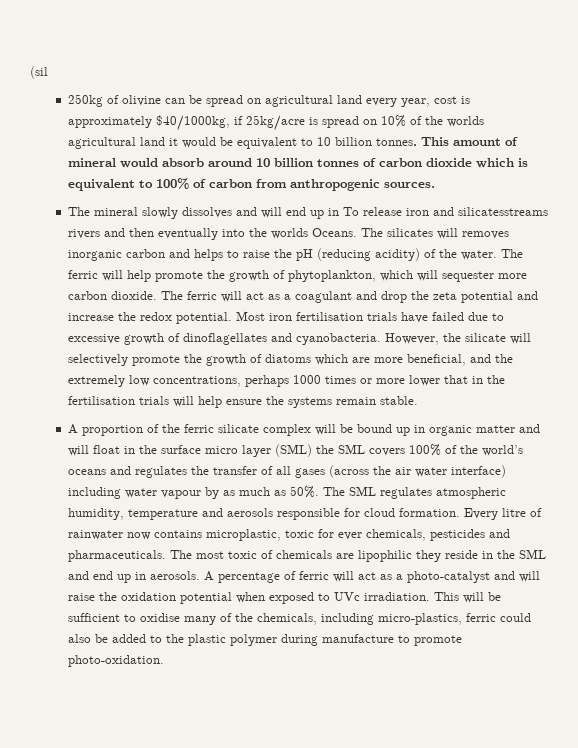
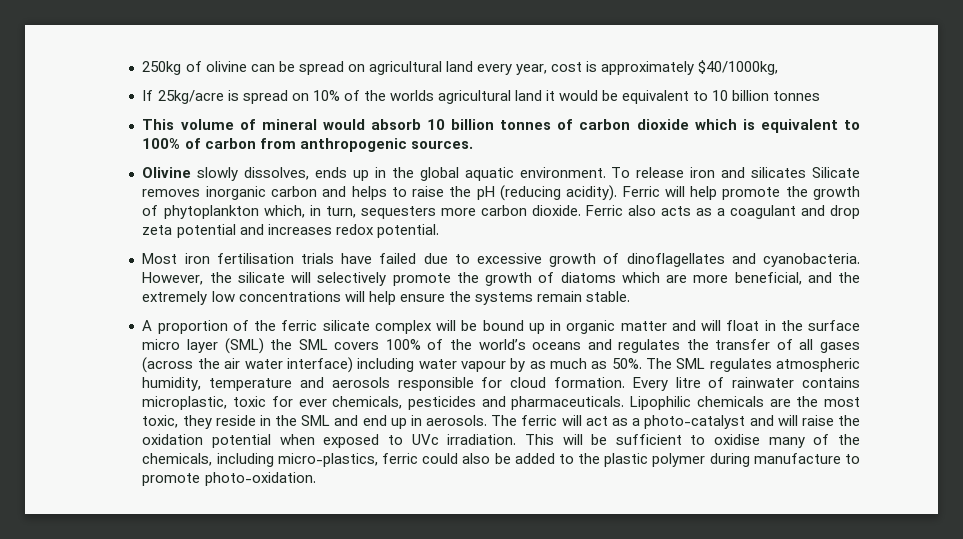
- (sil
- 250kg of olivine can be spread on agricultural land every year, cost is approximately $40/1000kg, if 25kg/acre is spread on 10% of the worlds agricultural land it would be equivalent to 10 billion tonnes. This amount of mineral would absorb around 10 billion tonnes of carbon dioxide which is equivalent to 100% of carbon from anthropogenic sources.
+ 250kg of olivine can be spread on agricultural land every year, cost is approximately $40/1000kg,
+ If 25kg/acre is spread on 10% of the worlds agricultural land it would be equivalent to 10 billion tonnes
+ This volume of mineral would absorb 10 billion tonnes of carbon dioxide which is equivalent to 100% of carbon from anthropogenic sources.
- The mineral slowly dissolves and will end up in To release iron and silicatesstreams rivers and then eventually into the worlds Oceans. The silicates will removes inorganic carbon and helps to raise the pH (reducing acidity) of the water. The ferric will help promote the growth of phytoplankton, which will sequester more carbon dioxide. The ferric will act as a coagulant and drop the zeta potential and increase the redox potential. Most iron fertilisation trials have failed due to excessive growth of dinoflagellates and cyanobacteria.
+ Olivine slowly dissolves, ends up in the global aquatic environment. To release iron and silicates Silicate removes inorganic carbon and helps to raise the pH (reducing acidity). Ferric will help promote the growth of phytoplankton which, in turn, sequesters more carbon dioxide. Ferric also acts as a coagulant and drop zeta potential and increases redox potential.
+ Most iron fertilisation trials have failed due to excessive growth of dinoflagellates and cyanobacteria.
- However, the silicate will selectively promote the growth of diatoms which are more beneficial, and the extremely low concentrations, perhaps 1000 times or more lower that in the fertilisation trials will help ensure the systems remain stable.
+ However, the silicate will selectively promote the growth of diatoms which are more beneficial, and the extremely low concentrations will help ensure the systems remain stable.
- Every litre of rainwater now contains microplastic, toxic for ever chemicals, pesticides and pharmaceuticals.
+ Every litre of rainwater contains microplastic, toxic for ever chemicals, pesticides and pharmaceuticals.
- The most toxic of chemicals are lipophilic they reside in the SML and end up in aerosols.
+ Lipophilic chemicals are the most toxic, they reside in the SML and end up in aerosols.
- A percentage of ferric will act as a photo-catalyst and will raise the oxidation potential when exposed to UVc irradiation.
+ The ferric will act as a photo-catalyst and will raise the oxidation potential when exposed to UVc irradiation.

